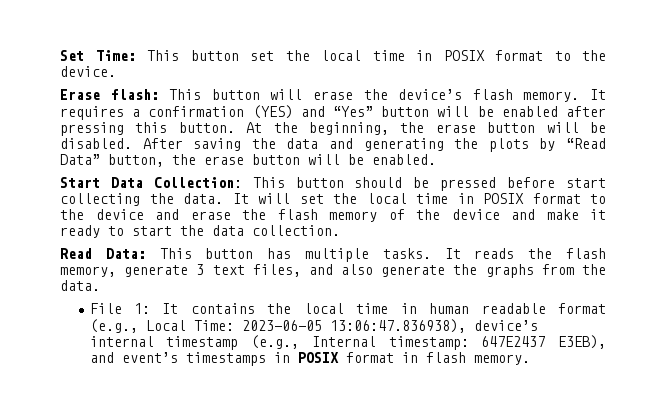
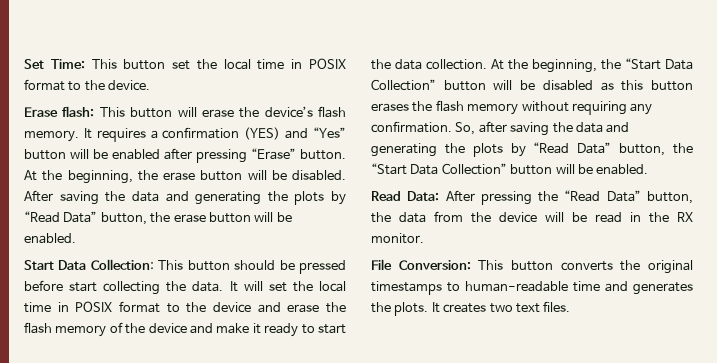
- It requires a confirmation (YES) and “Yes” button will be enabled after pressing this button.
+ It requires a confirmation (YES) and “Yes” button will be enabled after pressing “Erase” button.
- It will set the local time in POSIX format to the device and erase the flash memory of the device and make it ready to start the data collection.
- Read Data: This button has multiple tasks. It reads the flash memory, generate 3 text files, and also generate the graphs from the data.
- File 1: It contains the local time in human readable format (e.g., Local Time: 2023-06-05 13:06:47.836938), device’s internal timestamp (e.g., Internal timestamp: 647E2437 E3EB), and event’s timestamps in POSIX format in flash memory.
+ It will set the local time in POSIX format to the device and erase the flash memory of the device and make it ready to start the data collection. At the beginning, the “Start Data Collection” button will be disabled as this button erases the flash memory without requiring any confirmation. So, after saving the data and generating the plots by “Read Data” button, the “Start Data Collection” button will be enabled.
+ Read Data: After pressing the “Read Data” button, the data from the device will be read in the RX monitor.
+ File Conversion: This button converts the original timestamps to human-readable time and generates the plots. It creates two text files.

